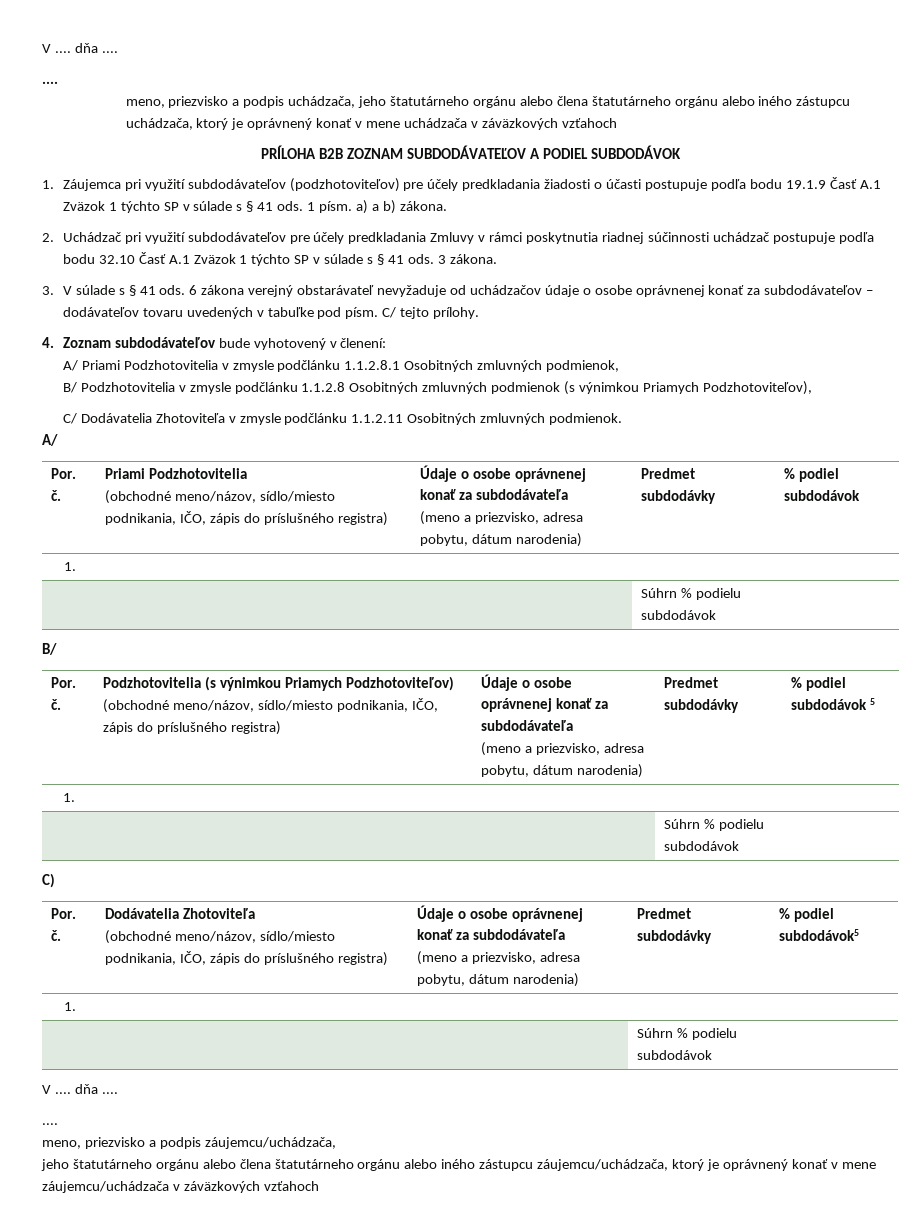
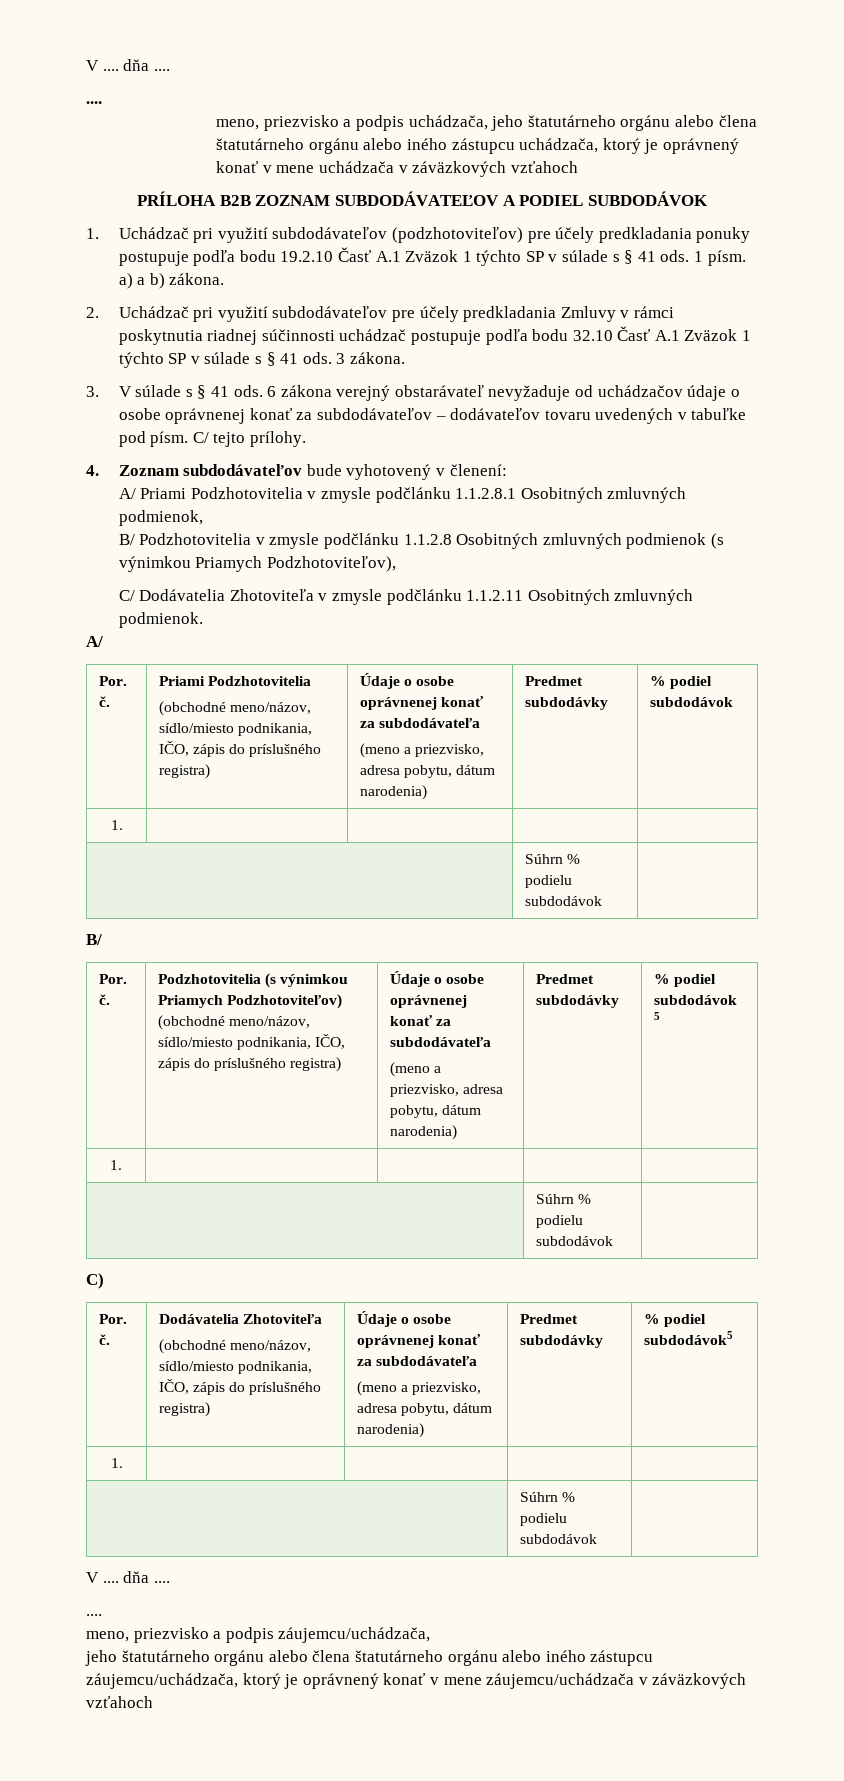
- 1. Záujemca pri využití subdodávateľov (podzhotoviteľov) pre účely predkladania žiadosti o účasti postupuje podľa bodu 19.1.9 Časť A.1 Zväzok 1 týchto SP v súlade s § 41 ods.
+ 1. Uchádzač pri využití subdodávateľov (podzhotoviteľov) pre účely predkladania ponuky postupuje podľa bodu 19.2.10 Časť A.1 Zväzok 1 týchto SP v súlade s § 41 ods.

